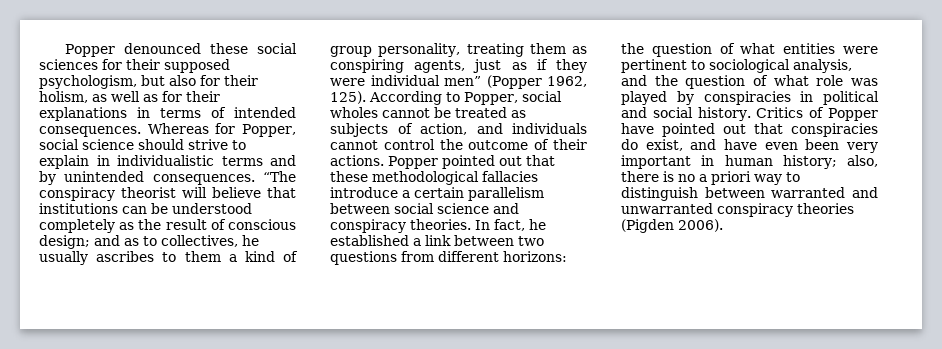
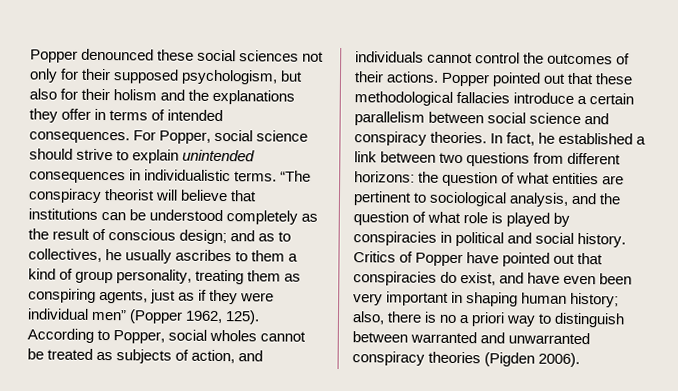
- Popper denounced these social sciences for their supposed psychologism, but also for their holism, as well as for their explanations in terms of intended consequences.
+ Popper denounced these social sciences not only for their supposed psychologism, but also for their holism and the explanations they offer in terms of intended consequences.
- Whereas for Popper, social science should strive to explain in individualistic terms and by unintended consequences.
+ For Popper, social science should strive to explain unintended consequences in individualistic terms.
- According to Popper, social wholes cannot be treated as subjects of action, and individuals cannot control the outcome of their actions.
+ According to Popper, social wholes cannot be treated as subjects of action, and individuals cannot control the outcomes of their actions.
- In fact, he established a link between two questions from different horizons: the question of what entities were pertinent to sociological analysis, and the question of what role was played by conspiracies in political and social history.
+ In fact, he established a link between two questions from different horizons: the question of what entities are pertinent to sociological analysis, and the question of what role is played by conspiracies in political and social history.
- Critics of Popper have pointed out that conspiracies do exist, and have even been very important in human history; also, there is no a priori way to distinguish between warranted and unwarranted conspiracy theories (Pigden 2006).
+ Critics of Popper have pointed out that conspiracies do exist, and have even been very important in shaping human history; also, there is no a priori way to distinguish between warranted and unwarranted conspiracy theories (Pigden 2006).

